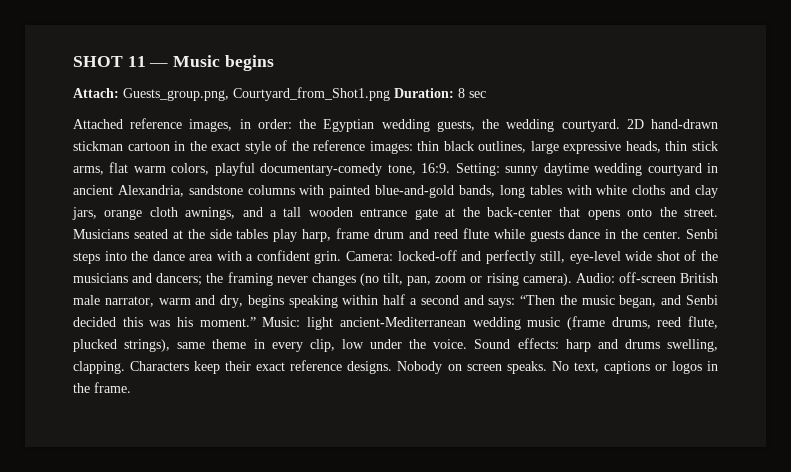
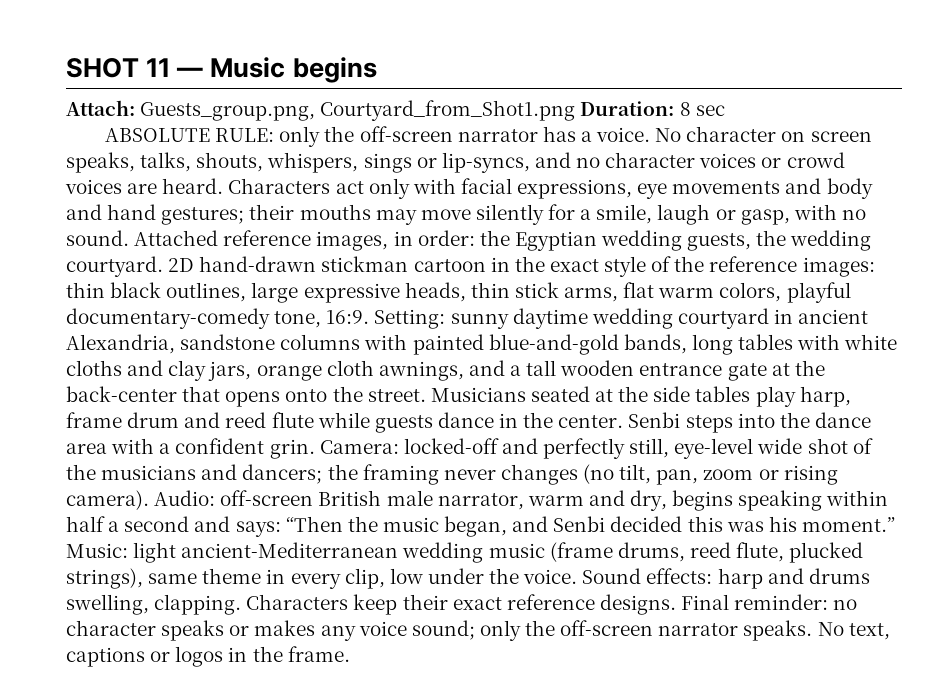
+ ABSOLUTE RULE: only the off-screen narrator has a voice. No character on screen speaks, talks, shouts, whispers, sings or lip-syncs, and no character voices or crowd voices are heard. Characters act only with facial expressions, eye movements and body and hand gestures; their mouths may move silently for a smile, laugh or gasp, with no sound.
- Nobody on screen speaks.
+ Final reminder: no character speaks or makes any voice sound; only the off-screen narrator speaks.

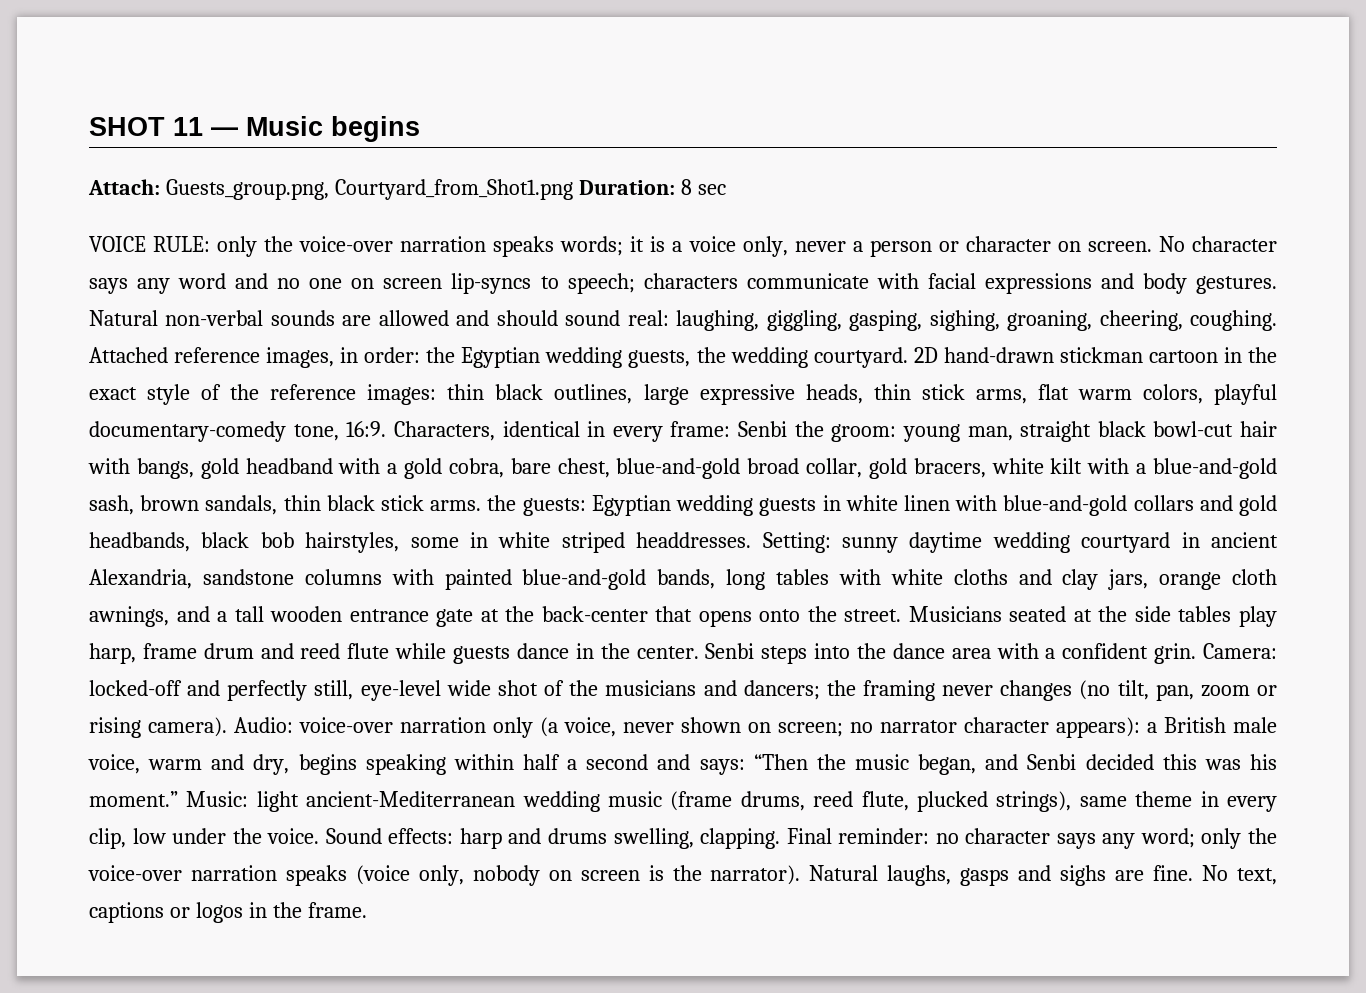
- ABSOLUTE RULE: only the off-screen narrator has a voice. No character on screen speaks, talks, shouts, whispers, sings or lip-syncs, and no character voices or crowd voices are heard. Characters act only with facial expressions, eye movements and body and hand gestures; their mouths may move silently for a smile, laugh or gasp, with no sound.
+ VOICE RULE: only the voice-over narration speaks words; it is a voice only, never a person or character on screen. No character says any word and no one on screen lip-syncs to speech; characters communicate with facial expressions and body gestures. Natural non-verbal sounds are allowed and should sound real: laughing, giggling, gasping, sighing, groaning, cheering, coughing.
+ Characters, identical in every frame: Senbi the groom: young man, straight black bowl-cut hair with bangs, gold headband with a gold cobra, bare chest, blue-and-gold broad collar, gold bracers, white kilt with a blue-and-gold sash, brown sandals, thin black stick arms. the guests: Egyptian wedding guests in white linen with blue-and-gold collars and gold headbands, black bob hairstyles, some in white striped headdresses.
- Audio: off-screen British male narrator, warm and dry, begins speaking within half a second and says: “Then the music began, and Senbi decided this was his moment.”
+ Audio: voice-over narration only (a voice, never shown on screen; no narrator character appears): a British male voice, warm and dry, begins speaking within half a second and says: “Then the music began, and Senbi decided this was his moment.”
- Characters keep their exact reference designs. Final reminder: no character speaks or makes any voice sound; only the off-screen narrator speaks.
+ Final reminder: no character says any word; only the voice-over narration speaks (voice only, nobody on screen is the narrator). Natural laughs, gasps and sighs are fine.

